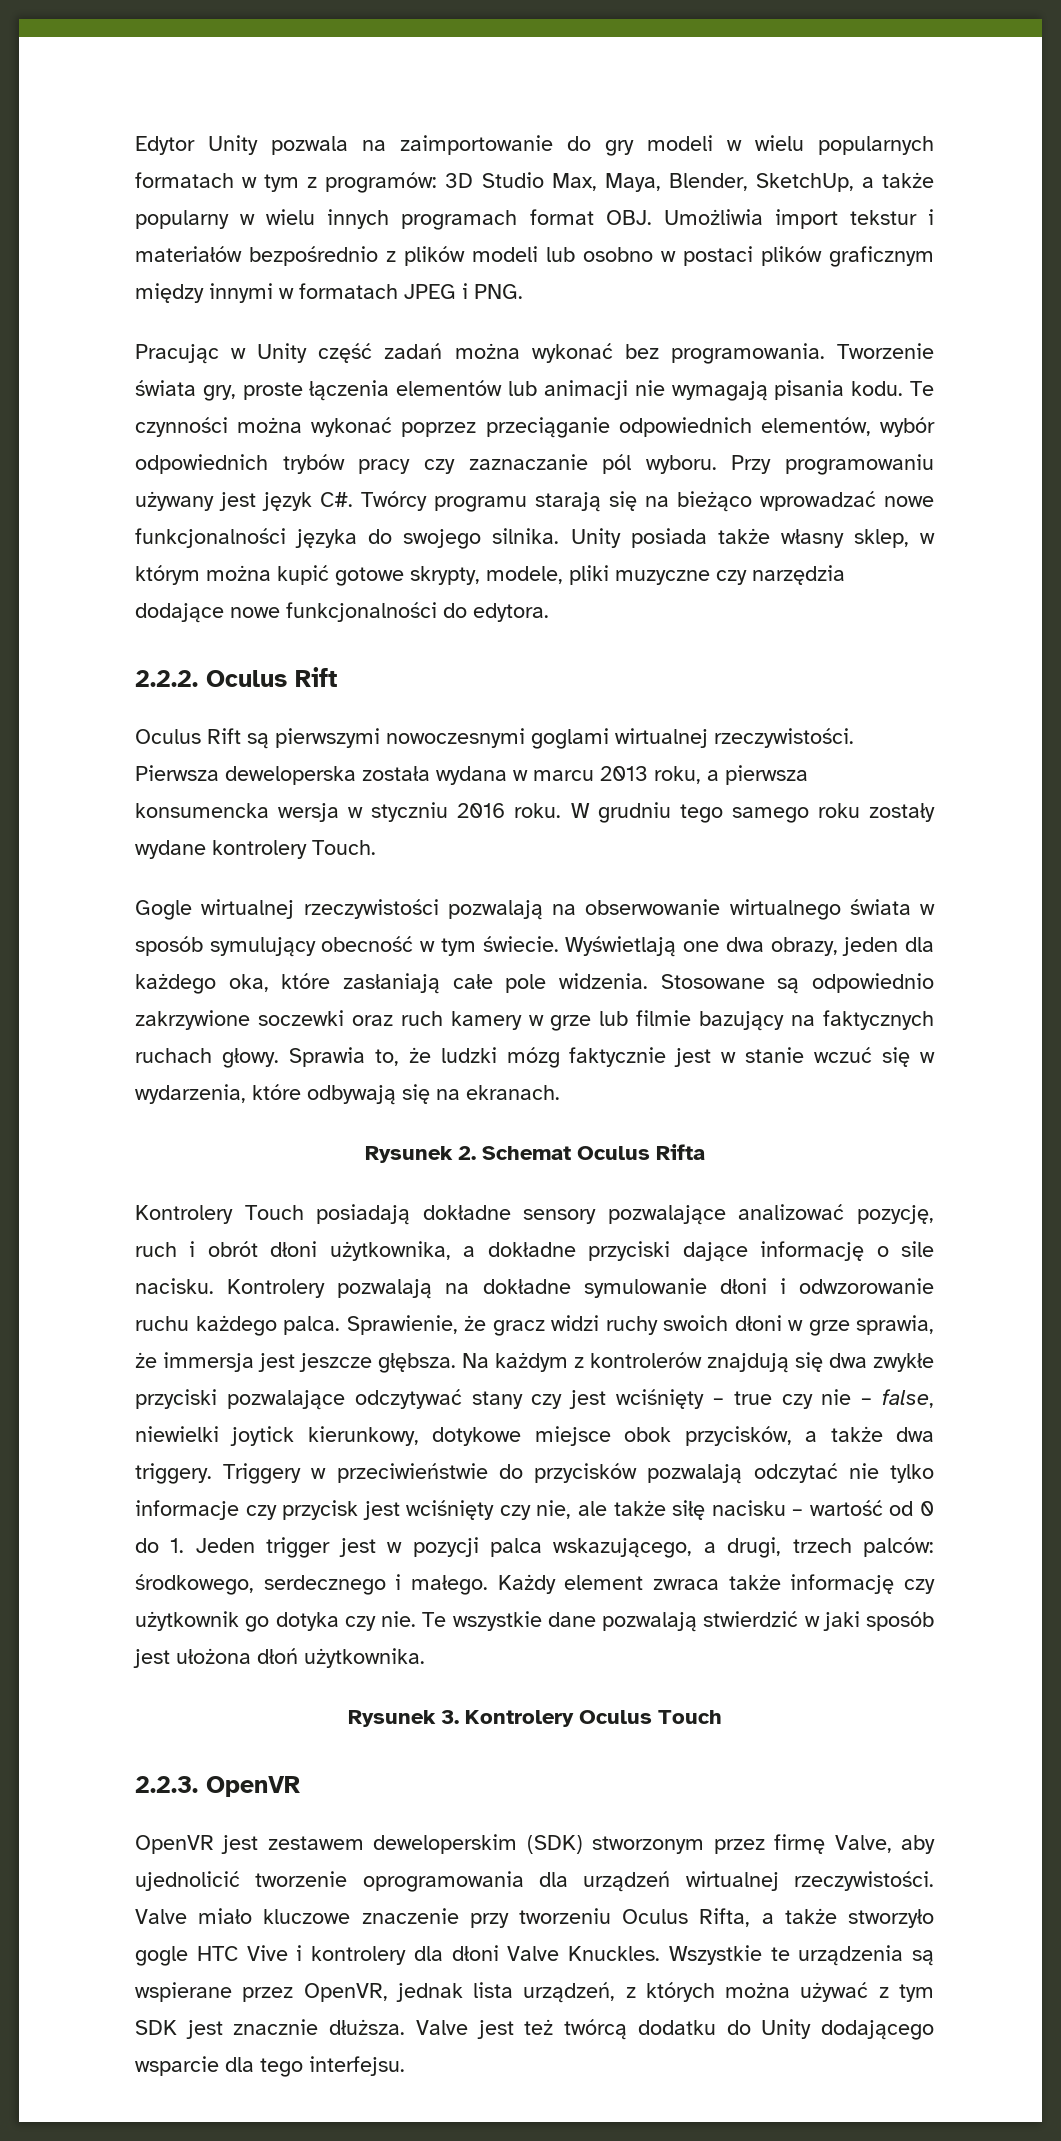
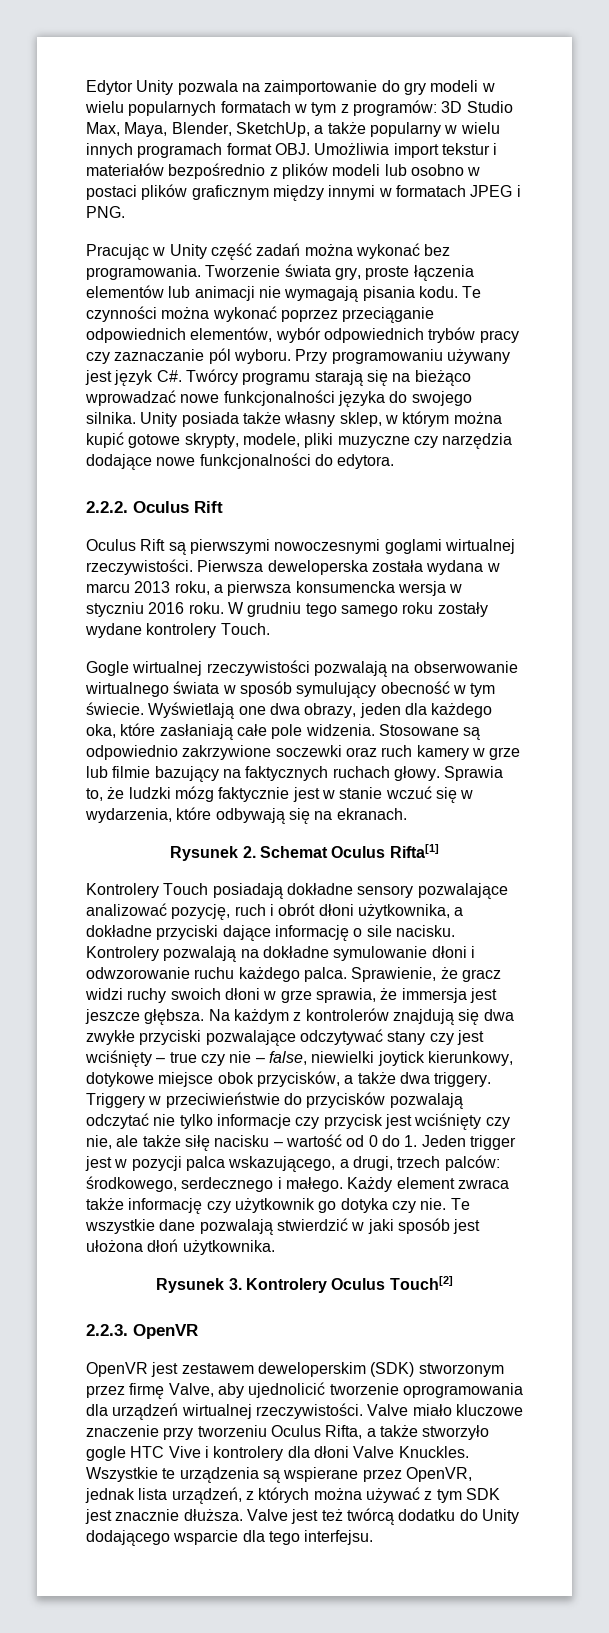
- Rysunek 2. Schemat Oculus Rifta
+ Rysunek 2. Schemat Oculus Rifta[1]
- Rysunek 3. Kontrolery Oculus Touch
+ Rysunek 3. Kontrolery Oculus Touch[2]

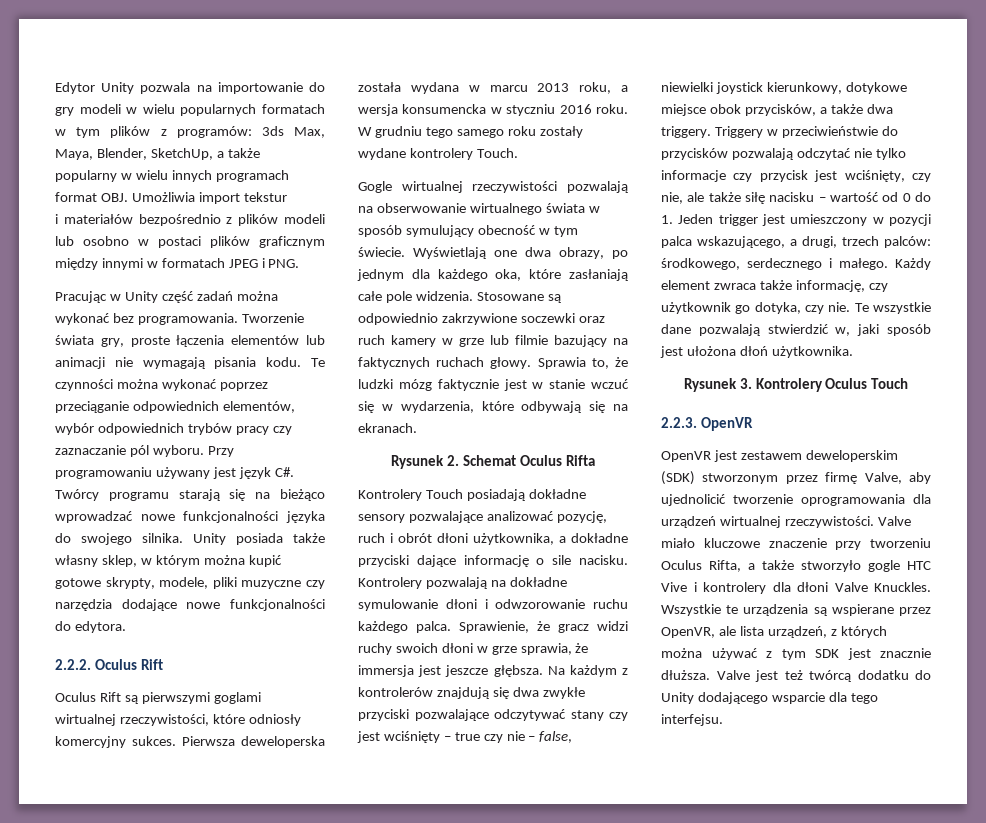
- Edytor Unity pozwala na zaimportowanie do gry modeli w wielu popularnych formatach w tym z programów: 3D Studio Max, Maya, Blender, SketchUp, a także popularny w wielu innych programach format OBJ. Umożliwia import tekstur i materiałów bezpośrednio z plików modeli lub osobno w postaci plików graficznym między innymi w formatach JPEG i PNG.
+ Edytor Unity pozwala na importowanie do gry modeli w wielu popularnych formatach w tym plików z programów: 3ds Max, Maya, Blender, SketchUp, a także popularny w wielu innych programach format OBJ. Umożliwia import tekstur
+ i materiałów bezpośrednio z plików modeli lub osobno w postaci plików graficznym między innymi w formatach JPEG i PNG.
- Oculus Rift są pierwszymi nowoczesnymi goglami wirtualnej rzeczywistości.
+ Oculus Rift są pierwszymi goglami wirtualnej rzeczywistości, które odniosły komercyjny sukces.
- Pierwsza deweloperska została wydana w marcu 2013 roku, a pierwsza konsumencka wersja w styczniu 2016 roku.
+ Pierwsza deweloperska została wydana w marcu 2013 roku, a wersja konsumencka w styczniu 2016 roku.
- Wyświetlają one dwa obrazy, jeden dla każdego oka, które zasłaniają całe pole widzenia.
+ Wyświetlają one dwa obrazy, po jednym dla każdego oka, które zasłaniają całe pole widzenia.
- Rysunek 2. Schemat Oculus Rifta[1]
+ Rysunek 2. Schemat Oculus Rifta
- Na każdym z kontrolerów znajdują się dwa zwykłe przyciski pozwalające odczytywać stany czy jest wciśnięty – true czy nie – false, niewielki joytick kierunkowy, dotykowe miejsce obok przycisków, a także dwa triggery.
+ Na każdym z kontrolerów znajdują się dwa zwykłe przyciski pozwalające odczytywać stany czy jest wciśnięty – true czy nie – false, niewielki joystick kierunkowy, dotykowe miejsce obok przycisków, a także dwa triggery.
- Triggery w przeciwieństwie do przycisków pozwalają odczytać nie tylko informacje czy przycisk jest wciśnięty czy nie, ale także siłę nacisku – wartość od 0 do 1. Jeden trigger jest w pozycji palca wskazującego, a drugi, trzech palców: środkowego, serdecznego i małego.
+ Triggery w przeciwieństwie do przycisków pozwalają odczytać nie tylko informacje czy przycisk jest wciśnięty, czy nie, ale także siłę nacisku – wartość od 0 do 1. Jeden trigger jest umieszczony w pozycji palca wskazującego, a drugi, trzech palców: środkowego, serdecznego i małego.
- Każdy element zwraca także informację czy użytkownik go dotyka czy nie.
+ Każdy element zwraca także informację, czy użytkownik go dotyka, czy nie.
- Te wszystkie dane pozwalają stwierdzić w jaki sposób jest ułożona dłoń użytkownika.
+ Te wszystkie dane pozwalają stwierdzić w, jaki sposób jest ułożona dłoń użytkownika.
- Rysunek 3. Kontrolery Oculus Touch[2]
+ Rysunek 3. Kontrolery Oculus Touch
- Wszystkie te urządzenia są wspierane przez OpenVR, jednak lista urządzeń, z których można używać z tym SDK jest znacznie dłuższa.
+ Wszystkie te urządzenia są wspierane przez OpenVR, ale lista urządzeń, z których można używać z tym SDK jest znacznie dłuższa.

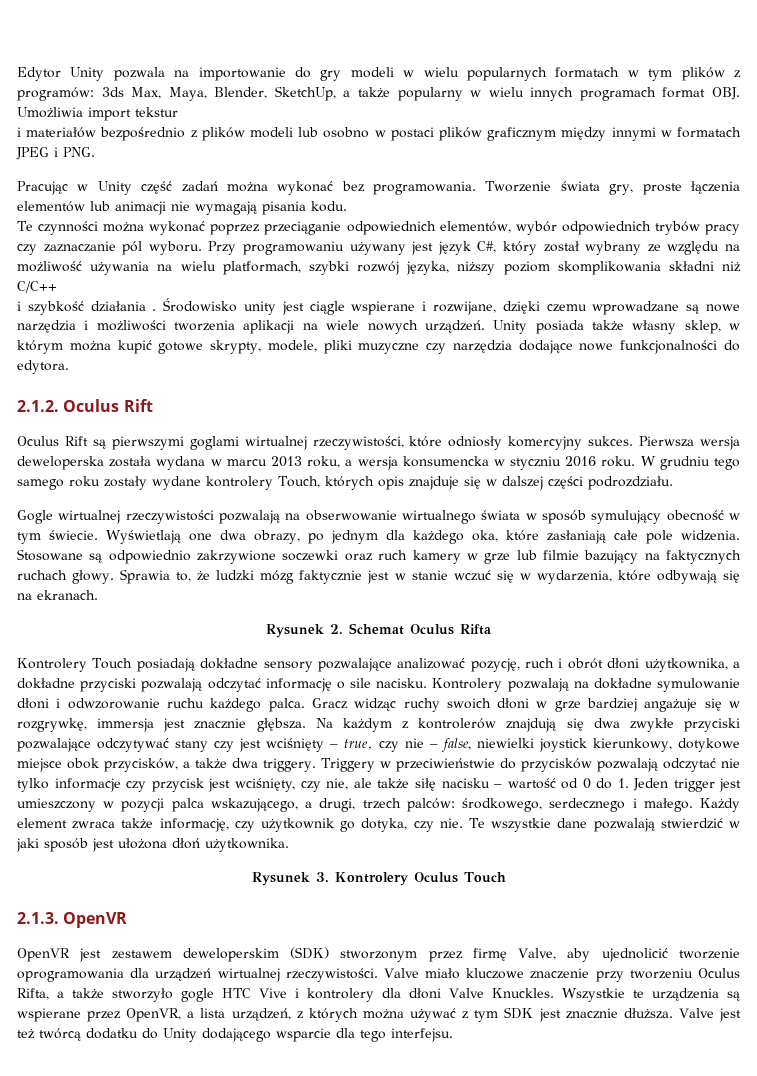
- Tworzenie świata gry, proste łączenia elementów lub animacji nie wymagają pisania kodu. Te czynności można wykonać poprzez przeciąganie odpowiednich elementów, wybór odpowiednich trybów pracy czy zaznaczanie pól wyboru.
+ Tworzenie świata gry, proste łączenia elementów lub animacji nie wymagają pisania kodu.
+ Te czynności można wykonać poprzez przeciąganie odpowiednich elementów, wybór odpowiednich trybów pracy czy zaznaczanie pól wyboru.
- Przy programowaniu używany jest język C#. Twórcy programu starają się na bieżąco wprowadzać nowe funkcjonalności języka do swojego silnika.
+ Przy programowaniu używany jest język C#, który został wybrany ze względu na możliwość używania na wielu platformach, szybki rozwój języka, niższy poziom skomplikowania składni niż C/C++
+ i szybkość działania . Środowisko unity jest ciągle wspierane i rozwijane, dzięki czemu wprowadzane są nowe narzędzia i możliwości tworzenia aplikacji na wiele nowych urządzeń.
- 2.2.2. Oculus Rift
+ 2.1.2. Oculus Rift
- Pierwsza deweloperska została wydana w marcu 2013 roku, a wersja konsumencka w styczniu 2016 roku.
+ Pierwsza wersja deweloperska została wydana w marcu 2013 roku, a wersja konsumencka w styczniu 2016 roku.
- W grudniu tego samego roku zostały wydane kontrolery Touch.
+ W grudniu tego samego roku zostały wydane kontrolery Touch, których opis znajduje się w dalszej części podrozdziału.
- Kontrolery Touch posiadają dokładne sensory pozwalające analizować pozycję, ruch i obrót dłoni użytkownika, a dokładne przyciski dające informację o sile nacisku.
+ Kontrolery Touch posiadają dokładne sensory pozwalające analizować pozycję, ruch i obrót dłoni użytkownika, a dokładne przyciski pozwalają odczytać informację o sile nacisku.
- Sprawienie, że gracz widzi ruchy swoich dłoni w grze sprawia, że immersja jest jeszcze głębsza.
+ Gracz widząc ruchy swoich dłoni w grze bardziej angażuje się w rozgrywkę, immersja jest znacznie głębsza.
- Na każdym z kontrolerów znajdują się dwa zwykłe przyciski pozwalające odczytywać stany czy jest wciśnięty – true czy nie – false, niewielki joystick kierunkowy, dotykowe miejsce obok przycisków, a także dwa triggery.
+ Na każdym z kontrolerów znajdują się dwa zwykłe przyciski pozwalające odczytywać stany czy jest wciśnięty – true, czy nie – false, niewielki joystick kierunkowy, dotykowe miejsce obok przycisków, a także dwa triggery.
- Te wszystkie dane pozwalają stwierdzić w, jaki sposób jest ułożona dłoń użytkownika.
+ Te wszystkie dane pozwalają stwierdzić w jaki sposób jest ułożona dłoń użytkownika.
- 2.2.3. OpenVR
+ 2.1.3. OpenVR
- Wszystkie te urządzenia są wspierane przez OpenVR, ale lista urządzeń, z których można używać z tym SDK jest znacznie dłuższa.
+ Wszystkie te urządzenia są wspierane przez OpenVR, a lista urządzeń, z których można używać z tym SDK jest znacznie dłuższa.

